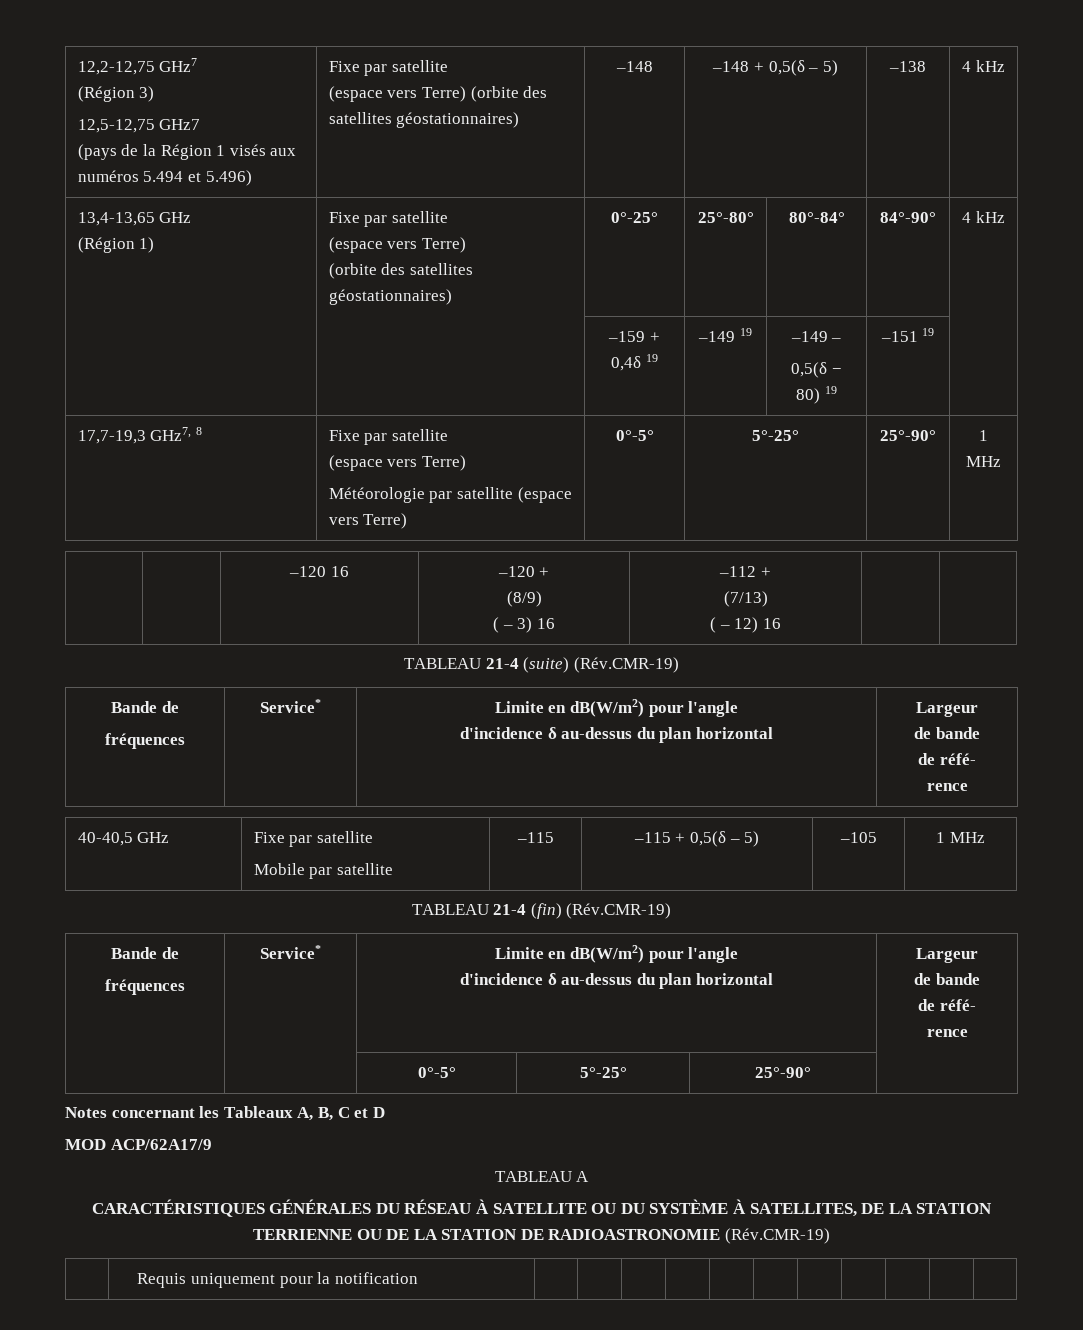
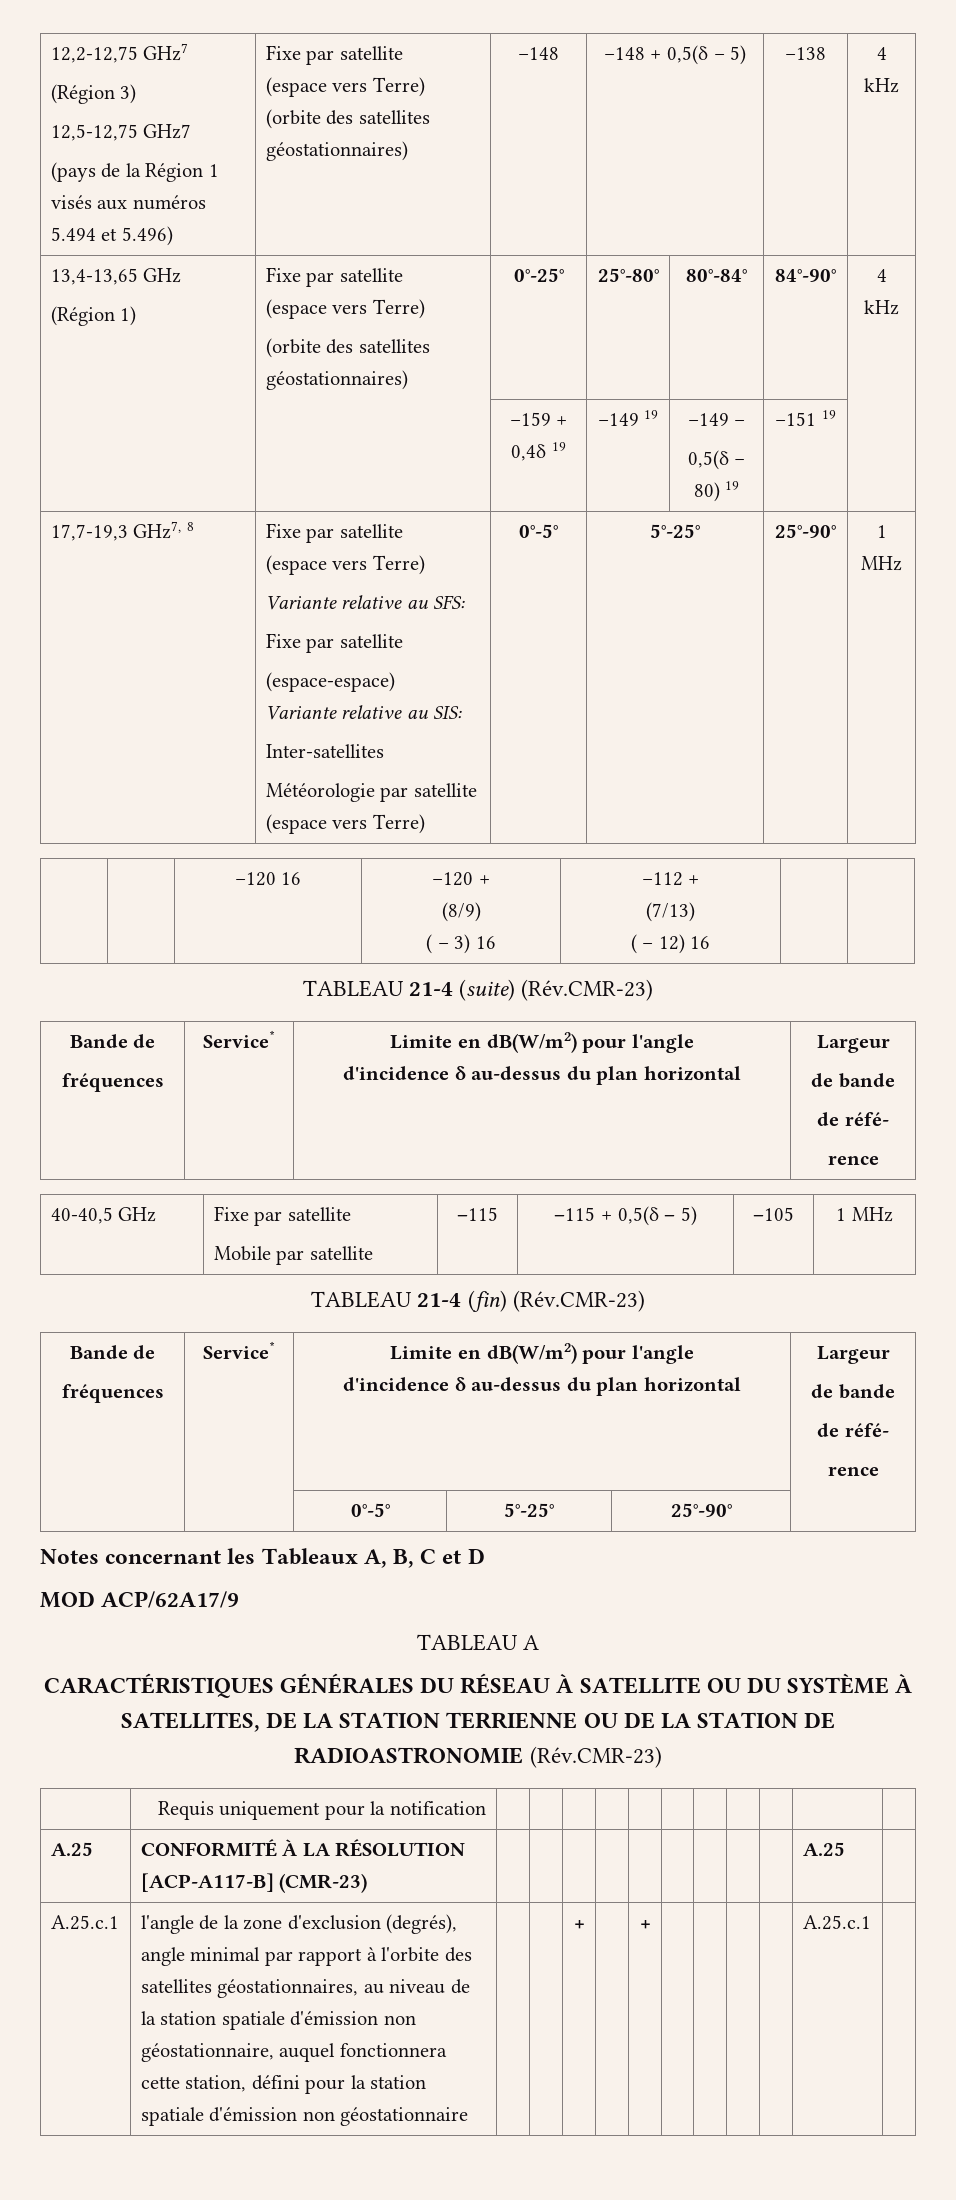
  17,7-19,3 GHz7, 8 | Fixe par satellite
  (espace vers Terre)
+ Variante relative au SFS:
+ Fixe par satellite
+ (espace-espace)
+ Variante relative au SIS:
+ Inter-satellites
- TABLEAU 21-4 (suite) (Rév.CMR-19)
+ TABLEAU 21-4 (suite) (Rév.CMR-23)
- TABLEAU 21-4 (fin) (Rév.CMR-19)
+ TABLEAU 21-4 (fin) (Rév.CMR-23)
- CARACTÉRISTIQUES GÉNÉRALES DU RÉSEAU À SATELLITE OU DU SYSTÈME À SATELLITES, DE LA STATION TERRIENNE OU DE LA STATION DE RADIOASTRONOMIE (Rév.CMR-19)
+ CARACTÉRISTIQUES GÉNÉRALES DU RÉSEAU À SATELLITE OU DU SYSTÈME À SATELLITES, DE LA STATION TERRIENNE OU DE LA STATION DE RADIOASTRONOMIE (Rév.CMR-23)
+ A.25 | CONFORMITÉ À LA RÉSOLUTION [ACP-A117-B] (CMR-23) | | | | | | | | | | A.25 |
+ A.25.c.1 | l'angle de la zone d'exclusion (degrés), angle minimal par rapport à l'orbite des satellites géostationnaires, au niveau de la station spatiale d'émission non géostationnaire, auquel fonctionnera cette station, défini pour la station spatiale d'émission non géostationnaire | | | + | | + | | | | | A.25.c.1 |

